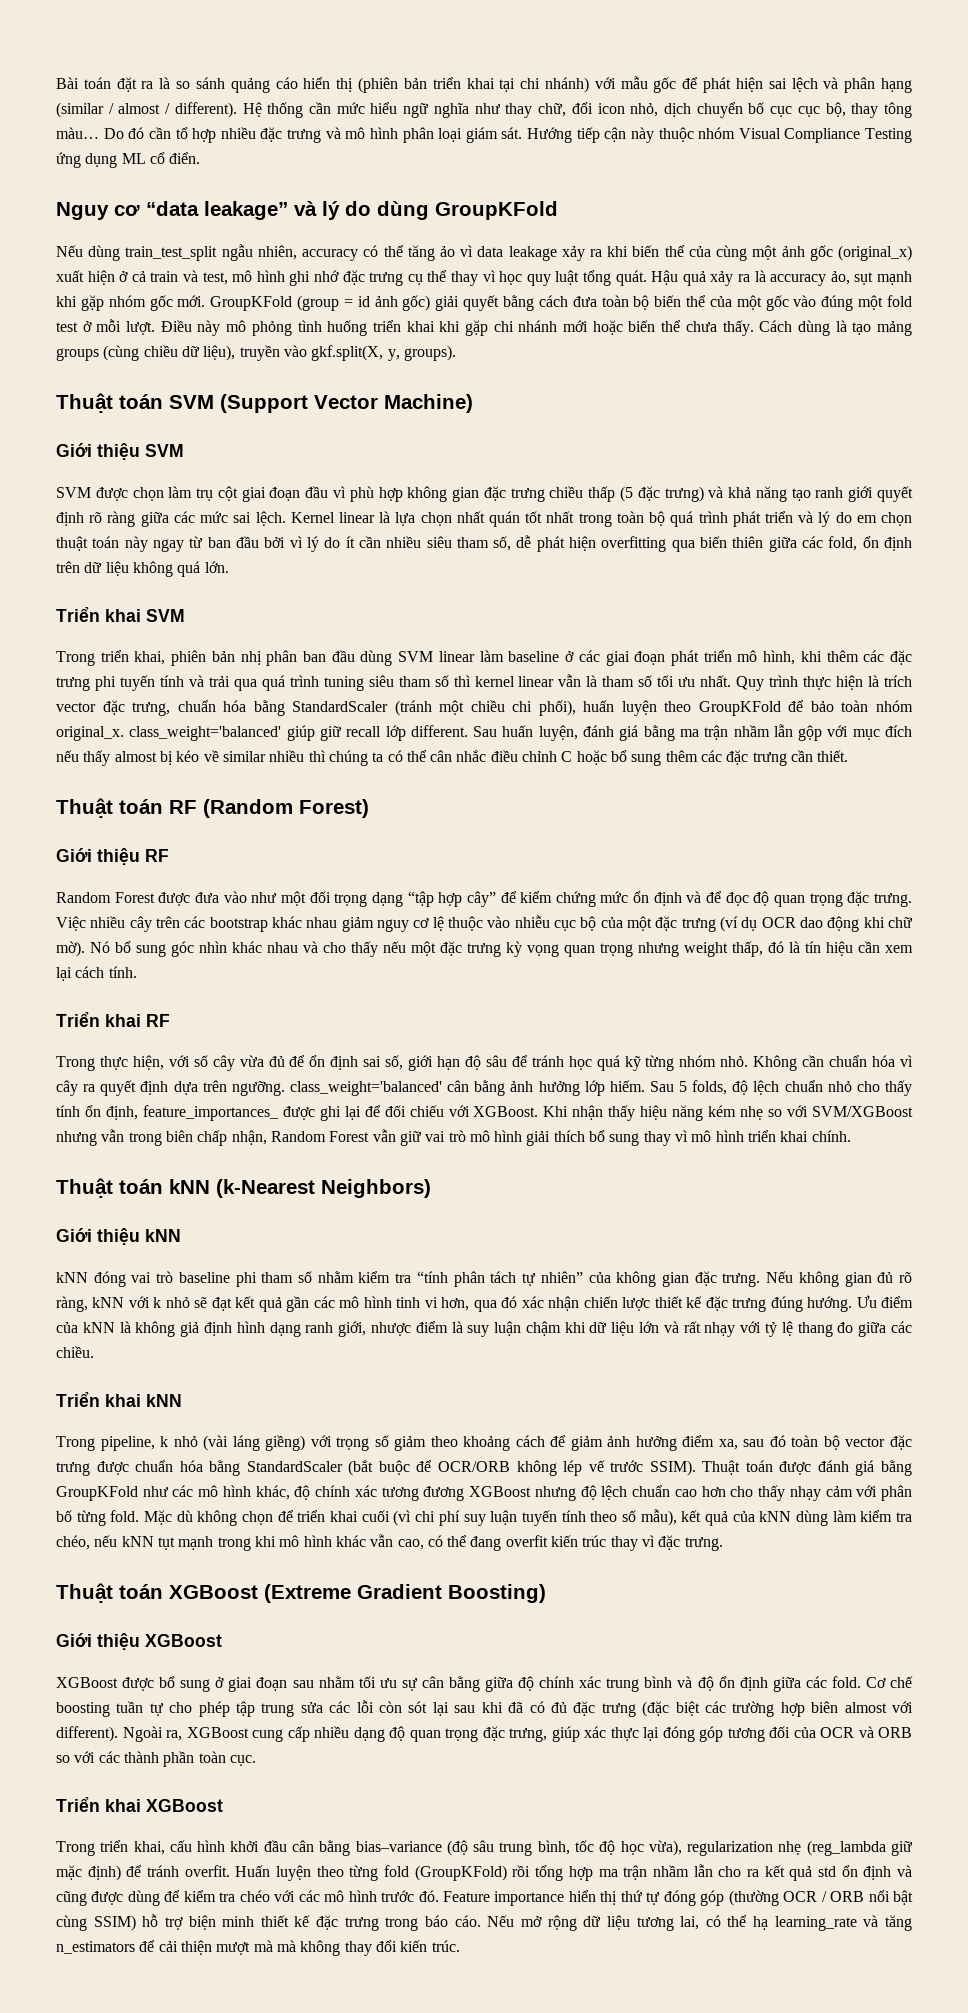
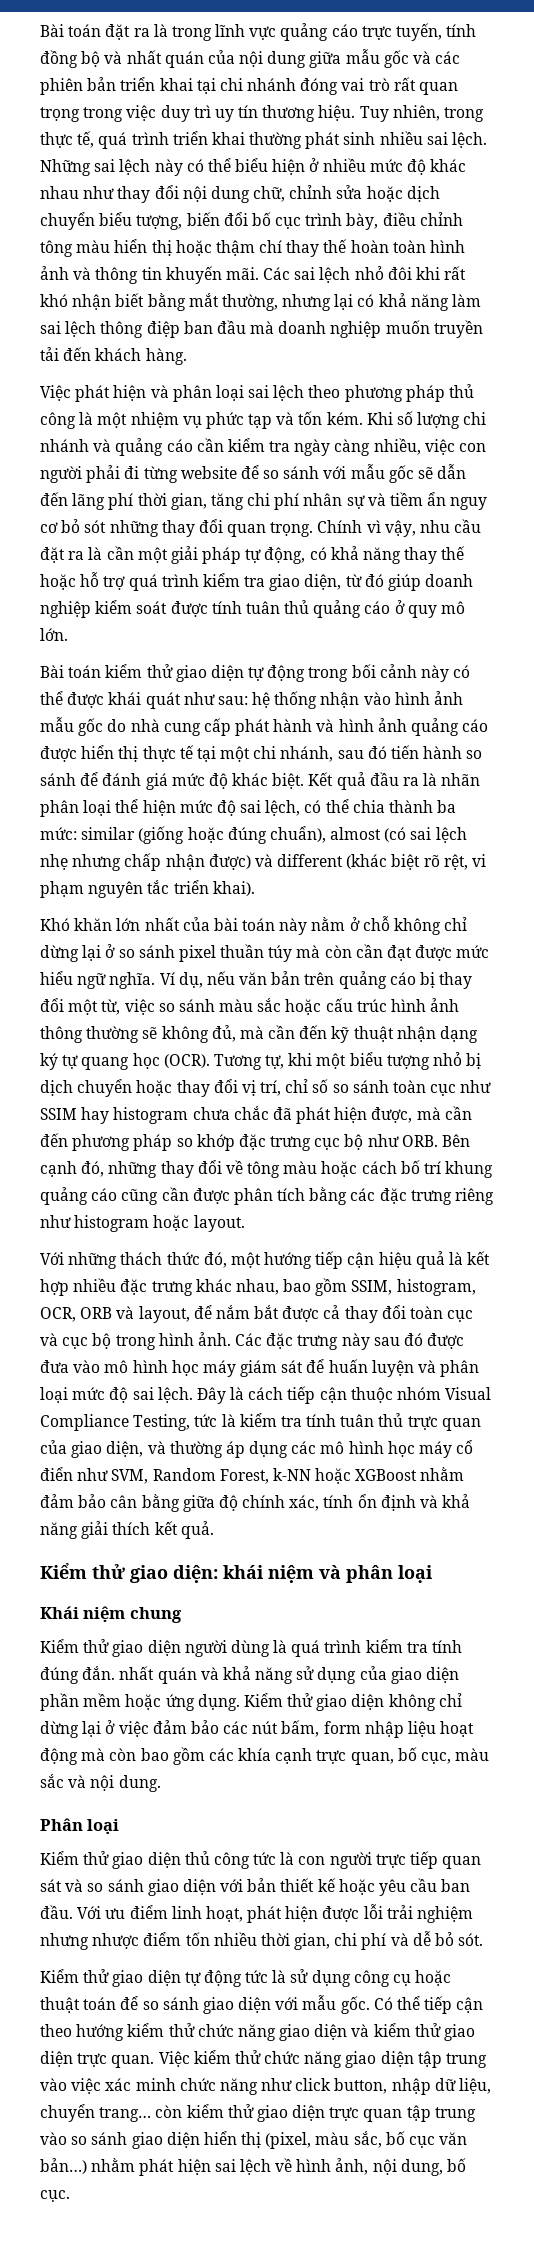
- Bài toán đặt ra là so sánh quảng cáo hiển thị (phiên bản triển khai tại chi nhánh) với mẫu gốc để phát hiện sai lệch và phân hạng (similar / almost / different). Hệ thống cần mức hiểu ngữ nghĩa như thay chữ, đổi icon nhỏ, dịch chuyển bố cục cục bộ, thay tông màu… Do đó cần tổ hợp nhiều đặc trưng và mô hình phân loại giám sát. Hướng tiếp cận này thuộc nhóm Visual Compliance Testing ứng dụng ML cổ điển.
- Nguy cơ “data leakage” và lý do dùng GroupKFold
- Nếu dùng train_test_split ngẫu nhiên, accuracy có thể tăng ảo vì data leakage xảy ra khi biến thể của cùng một ảnh gốc (original_x) xuất hiện ở cả train và test, mô hình ghi nhớ đặc trưng cụ thể thay vì học quy luật tổng quát. Hậu quả xảy ra là accuracy ảo, sụt mạnh khi gặp nhóm gốc mới. GroupKFold (group = id ảnh gốc) giải quyết bằng cách đưa toàn bộ biến thể của một gốc vào đúng một fold test ở mỗi lượt. Điều này mô phỏng tình huống triển khai khi gặp chi nhánh mới hoặc biến thể chưa thấy. Cách dùng là tạo mảng groups (cùng chiều dữ liệu), truyền vào gkf.split(X, y, groups).
- Thuật toán SVM (Support Vector Machine)
- Giới thiệu SVM
- SVM được chọn làm trụ cột giai đoạn đầu vì phù hợp không gian đặc trưng chiều thấp (5 đặc trưng) và khả năng tạo ranh giới quyết định rõ ràng giữa các mức sai lệch. Kernel linear là lựa chọn nhất quán tốt nhất trong toàn bộ quá trình phát triển và lý do em chọn thuật toán này ngay từ ban đầu bởi vì lý do ít cần nhiều siêu tham số, dễ phát hiện overfitting qua biến thiên giữa các fold, ổn định trên dữ liệu không quá lớn.
- Triển khai SVM
- Trong triển khai, phiên bản nhị phân ban đầu dùng SVM linear làm baseline ở các giai đoạn phát triển mô hình, khi thêm các đặc trưng phi tuyến tính và trải qua quá trình tuning siêu tham số thì kernel linear vẫn là tham số tối ưu nhất. Quy trình thực hiện là trích vector đặc trưng, chuẩn hóa bằng StandardScaler (tránh một chiều chi phối), huấn luyện theo GroupKFold để bảo toàn nhóm original_x. class_weight='balanced' giúp giữ recall lớp different. Sau huấn luyện, đánh giá bằng ma trận nhầm lẫn gộp với mục đích nếu thấy almost bị kéo về similar nhiều thì chúng ta có thể cân nhắc điều chỉnh C hoặc bổ sung thêm các đặc trưng cần thiết.
- Thuật toán RF (Random Forest)
- Giới thiệu RF
- Random Forest được đưa vào như một đối trọng dạng “tập hợp cây” để kiểm chứng mức ổn định và để đọc độ quan trọng đặc trưng. Việc nhiều cây trên các bootstrap khác nhau giảm nguy cơ lệ thuộc vào nhiễu cục bộ của một đặc trưng (ví dụ OCR dao động khi chữ mờ). Nó bổ sung góc nhìn khác nhau và cho thấy nếu một đặc trưng kỳ vọng quan trọng nhưng weight thấp, đó là tín hiệu cần xem lại cách tính.
- Triển khai RF
- Trong thực hiện, với số cây vừa đủ để ổn định sai số, giới hạn độ sâu để tránh học quá kỹ từng nhóm nhỏ. Không cần chuẩn hóa vì cây ra quyết định dựa trên ngưỡng. class_weight='balanced' cân bằng ảnh hưởng lớp hiếm. Sau 5 folds, độ lệch chuẩn nhỏ cho thấy tính ổn định, feature_importances_ được ghi lại để đối chiếu với XGBoost. Khi nhận thấy hiệu năng kém nhẹ so với SVM/XGBoost nhưng vẫn trong biên chấp nhận, Random Forest vẫn giữ vai trò mô hình giải thích bổ sung thay vì mô hình triển khai chính.
- Thuật toán kNN (k-Nearest Neighbors)
- Giới thiệu kNN
- kNN đóng vai trò baseline phi tham số nhằm kiểm tra “tính phân tách tự nhiên” của không gian đặc trưng. Nếu không gian đủ rõ ràng, kNN với k nhỏ sẽ đạt kết quả gần các mô hình tinh vi hơn, qua đó xác nhận chiến lược thiết kế đặc trưng đúng hướng. Ưu điểm của kNN là không giả định hình dạng ranh giới, nhược điểm là suy luận chậm khi dữ liệu lớn và rất nhạy với tỷ lệ thang đo giữa các chiều.
- Triển khai kNN
- Trong pipeline, k nhỏ (vài láng giềng) với trọng số giảm theo khoảng cách để giảm ảnh hưởng điểm xa, sau đó toàn bộ vector đặc trưng được chuẩn hóa bằng StandardScaler (bắt buộc để OCR/ORB không lép vế trước SSIM). Thuật toán được đánh giá bằng GroupKFold như các mô hình khác, độ chính xác tương đương XGBoost nhưng độ lệch chuẩn cao hơn cho thấy nhạy cảm với phân bố từng fold. Mặc dù không chọn để triển khai cuối (vì chi phí suy luận tuyến tính theo số mẫu), kết quả của kNN dùng làm kiểm tra chéo, nếu kNN tụt mạnh trong khi mô hình khác vẫn cao, có thể đang overfit kiến trúc thay vì đặc trưng.
- Thuật toán XGBoost (Extreme Gradient Boosting)
- Giới thiệu XGBoost
- XGBoost được bổ sung ở giai đoạn sau nhằm tối ưu sự cân bằng giữa độ chính xác trung bình và độ ổn định giữa các fold. Cơ chế boosting tuần tự cho phép tập trung sửa các lỗi còn sót lại sau khi đã có đủ đặc trưng (đặc biệt các trường hợp biên almost với different). Ngoài ra, XGBoost cung cấp nhiều dạng độ quan trọng đặc trưng, giúp xác thực lại đóng góp tương đối của OCR và ORB so với các thành phần toàn cục.
- Triển khai XGBoost
- Trong triển khai, cấu hình khởi đầu cân bằng bias–variance (độ sâu trung bình, tốc độ học vừa), regularization nhẹ (reg_lambda giữ mặc định) để tránh overfit. Huấn luyện theo từng fold (GroupKFold) rồi tổng hợp ma trận nhầm lẫn cho ra kết quả std ổn định và cũng được dùng để kiểm tra chéo với các mô hình trước đó. Feature importance hiển thị thứ tự đóng góp (thường OCR / ORB nổi bật cùng SSIM) hỗ trợ biện minh thiết kế đặc trưng trong báo cáo. Nếu mở rộng dữ liệu tương lai, có thể hạ learning_rate và tăng n_estimators để cải thiện mượt mà mà không thay đổi kiến trúc.
+ Bài toán đặt ra là trong lĩnh vực quảng cáo trực tuyến, tính đồng bộ và nhất quán của nội dung giữa mẫu gốc và các phiên bản triển khai tại chi nhánh đóng vai trò rất quan trọng trong việc duy trì uy tín thương hiệu. Tuy nhiên, trong thực tế, quá trình triển khai thường phát sinh nhiều sai lệch. Những sai lệch này có thể biểu hiện ở nhiều mức độ khác nhau như thay đổi nội dung chữ, chỉnh sửa hoặc dịch chuyển biểu tượng, biến đổi bố cục trình bày, điều chỉnh tông màu hiển thị hoặc thậm chí thay thế hoàn toàn hình ảnh và thông tin khuyến mãi. Các sai lệch nhỏ đôi khi rất khó nhận biết bằng mắt thường, nhưng lại có khả năng làm sai lệch thông điệp ban đầu mà doanh nghiệp muốn truyền tải đến khách hàng.
+ Việc phát hiện và phân loại sai lệch theo phương pháp thủ công là một nhiệm vụ phức tạp và tốn kém. Khi số lượng chi nhánh và quảng cáo cần kiểm tra ngày càng nhiều, việc con người phải đi từng website để so sánh với mẫu gốc sẽ dẫn đến lãng phí thời gian, tăng chi phí nhân sự và tiềm ẩn nguy cơ bỏ sót những thay đổi quan trọng. Chính vì vậy, nhu cầu đặt ra là cần một giải pháp tự động, có khả năng thay thế hoặc hỗ trợ quá trình kiểm tra giao diện, từ đó giúp doanh nghiệp kiểm soát được tính tuân thủ quảng cáo ở quy mô lớn.
+ Bài toán kiểm thử giao diện tự động trong bối cảnh này có thể được khái quát như sau: hệ thống nhận vào hình ảnh mẫu gốc do nhà cung cấp phát hành và hình ảnh quảng cáo được hiển thị thực tế tại một chi nhánh, sau đó tiến hành so sánh để đánh giá mức độ khác biệt. Kết quả đầu ra là nhãn phân loại thể hiện mức độ sai lệch, có thể chia thành ba mức: similar (giống hoặc đúng chuẩn), almost (có sai lệch nhẹ nhưng chấp nhận được) và different (khác biệt rõ rệt, vi phạm nguyên tắc triển khai).
+ Khó khăn lớn nhất của bài toán này nằm ở chỗ không chỉ dừng lại ở so sánh pixel thuần túy mà còn cần đạt được mức hiểu ngữ nghĩa. Ví dụ, nếu văn bản trên quảng cáo bị thay đổi một từ, việc so sánh màu sắc hoặc cấu trúc hình ảnh thông thường sẽ không đủ, mà cần đến kỹ thuật nhận dạng ký tự quang học (OCR). Tương tự, khi một biểu tượng nhỏ bị dịch chuyển hoặc thay đổi vị trí, chỉ số so sánh toàn cục như SSIM hay histogram chưa chắc đã phát hiện được, mà cần đến phương pháp so khớp đặc trưng cục bộ như ORB. Bên cạnh đó, những thay đổi về tông màu hoặc cách bố trí khung quảng cáo cũng cần được phân tích bằng các đặc trưng riêng như histogram hoặc layout.
+ Với những thách thức đó, một hướng tiếp cận hiệu quả là kết hợp nhiều đặc trưng khác nhau, bao gồm SSIM, histogram, OCR, ORB và layout, để nắm bắt được cả thay đổi toàn cục và cục bộ trong hình ảnh. Các đặc trưng này sau đó được đưa vào mô hình học máy giám sát để huấn luyện và phân loại mức độ sai lệch. Đây là cách tiếp cận thuộc nhóm Visual Compliance Testing, tức là kiểm tra tính tuân thủ trực quan của giao diện, và thường áp dụng các mô hình học máy cổ điển như SVM, Random Forest, k-NN hoặc XGBoost nhằm đảm bảo cân bằng giữa độ chính xác, tính ổn định và khả năng giải thích kết quả.
+ Kiểm thử giao diện: khái niệm và phân loại
+ Khái niệm chung
+ Kiểm thử giao diện người dùng là quá trình kiểm tra tính đúng đắn. nhất quán và khả năng sử dụng của giao diện phần mềm hoặc ứng dụng. Kiểm thử giao diện không chỉ dừng lại ở việc đảm bảo các nút bấm, form nhập liệu hoạt động mà còn bao gồm các khía cạnh trực quan, bố cục, màu sắc và nội dung.
+ Phân loại
+ Kiểm thử giao diện thủ công tức là con người trực tiếp quan sát và so sánh giao diện với bản thiết kế hoặc yêu cầu ban đầu. Với ưu điểm linh hoạt, phát hiện được lỗi trải nghiệm nhưng nhược điểm tốn nhiều thời gian, chi phí và dễ bỏ sót.
+ Kiểm thử giao diện tự động tức là sử dụng công cụ hoặc thuật toán để so sánh giao diện với mẫu gốc. Có thể tiếp cận theo hướng kiểm thử chức năng giao diện và kiểm thử giao diện trực quan. Việc kiểm thử chức năng giao diện tập trung vào việc xác minh chức năng như click button, nhập dữ liệu, chuyển trang… còn kiểm thử giao diện trực quan tập trung vào so sánh giao diện hiển thị (pixel, màu sắc, bố cục văn bản…) nhằm phát hiện sai lệch về hình ảnh, nội dung, bố cục.

